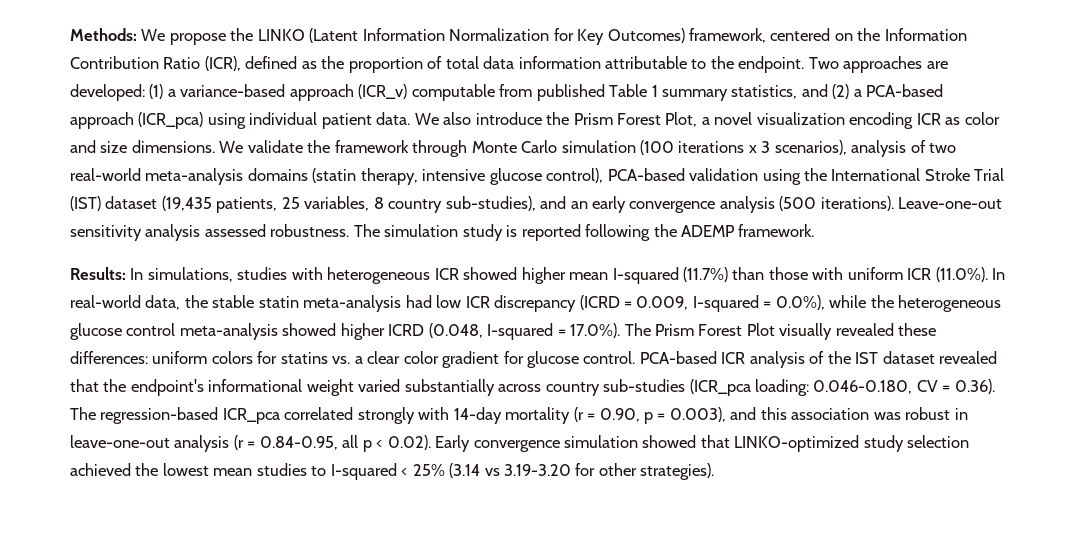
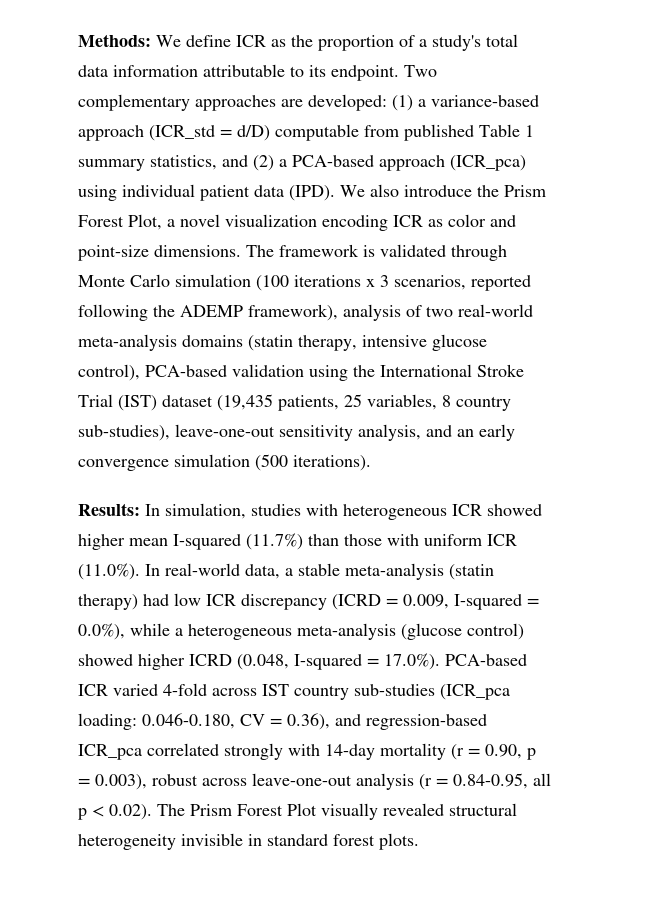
- Methods: We propose the LINKO (Latent Information Normalization for Key Outcomes) framework, centered on the Information Contribution Ratio (ICR), defined as the proportion of total data information attributable to the endpoint.
+ Methods: We define ICR as the proportion of a study's total data information attributable to its endpoint.
- Two approaches are developed: (1) a variance-based approach (ICR_v) computable from published Table 1 summary statistics, and (2) a PCA-based approach (ICR_pca) using individual patient data.
+ Two complementary approaches are developed: (1) a variance-based approach (ICR_std = d/D) computable from published Table 1 summary statistics, and (2) a PCA-based approach (ICR_pca) using individual patient data (IPD).
- We also introduce the Prism Forest Plot, a novel visualization encoding ICR as color and size dimensions. We validate the framework through Monte Carlo simulation (100 iterations x 3 scenarios), analysis of two real-world meta-analysis domains (statin therapy, intensive glucose control), PCA-based validation using the International Stroke Trial (IST) dataset (19,435 patients, 25 variables, 8 country sub-studies), and an early convergence analysis (500 iterations). Leave-one-out sensitivity analysis assessed robustness. The simulation study is reported following the ADEMP framework.
+ We also introduce the Prism Forest Plot, a novel visualization encoding ICR as color and point-size dimensions. The framework is validated through Monte Carlo simulation (100 iterations x 3 scenarios, reported following the ADEMP framework), analysis of two real-world meta-analysis domains (statin therapy, intensive glucose control), PCA-based validation using the International Stroke Trial (IST) dataset (19,435 patients, 25 variables, 8 country sub-studies), leave-one-out sensitivity analysis, and an early convergence simulation (500 iterations).
- In simulations, studies with heterogeneous ICR showed higher mean I-squared (11.7%) than those with uniform ICR (11.0%). In real-world data, the stable statin meta-analysis had low ICR discrepancy (ICRD = 0.009, I-squared = 0.0%), while the heterogeneous glucose control meta-analysis showed higher ICRD (0.048, I-squared = 17.0%). The Prism Forest Plot visually revealed these differences: uniform colors for statins vs. a clear color gradient for glucose control. PCA-based ICR analysis of the IST dataset revealed that the endpoint's informational weight varied substantially across country sub-studies (ICR_pca loading:
+ In simulation, studies with heterogeneous ICR showed higher mean I-squared (11.7%) than those with uniform ICR (11.0%). In real-world data, a stable meta-analysis (statin therapy) had low ICR discrepancy (ICRD = 0.009, I-squared = 0.0%), while a heterogeneous meta-analysis (glucose control) showed higher ICRD (0.048, I-squared = 17.0%). PCA-based ICR varied 4-fold across IST country sub-studies (ICR_pca loading:
- 0.046-0.180, CV = 0.36). The regression-based ICR_pca correlated strongly with 14-day mortality (r = 0.90, p = 0.003), and this association was robust in leave-one-out analysis (r = 0.84-0.95, all p < 0.02). Early convergence simulation showed that LINKO-optimized study selection achieved the lowest mean studies to I-squared < 25% (3.14 vs 3.19-3.20 for other strategies).
+ 0.046-0.180, CV = 0.36), and regression-based ICR_pca correlated strongly with 14-day mortality (r = 0.90, p = 0.003), robust across leave-one-out analysis (r = 0.84-0.95, all p < 0.02). The Prism Forest Plot visually revealed structural heterogeneity invisible in standard forest plots.

